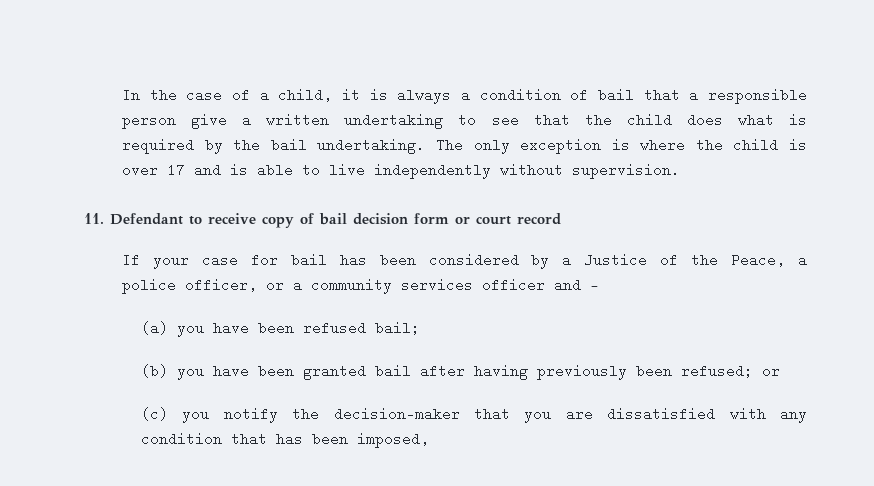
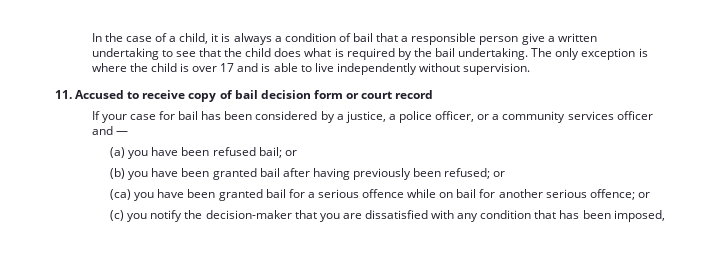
- 11. Defendant to receive copy of bail decision form or court record
+ 11. Accused to receive copy of bail decision form or court record
- If your case for bail has been considered by a Justice of the Peace, a police officer, or a community services officer and —
+ If your case for bail has been considered by a justice, a police officer, or a community services officer and —
- (a) you have been refused bail;
+ (a) you have been refused bail; or
+ (ca) you have been granted bail for a serious offence while on bail for another serious offence; or

